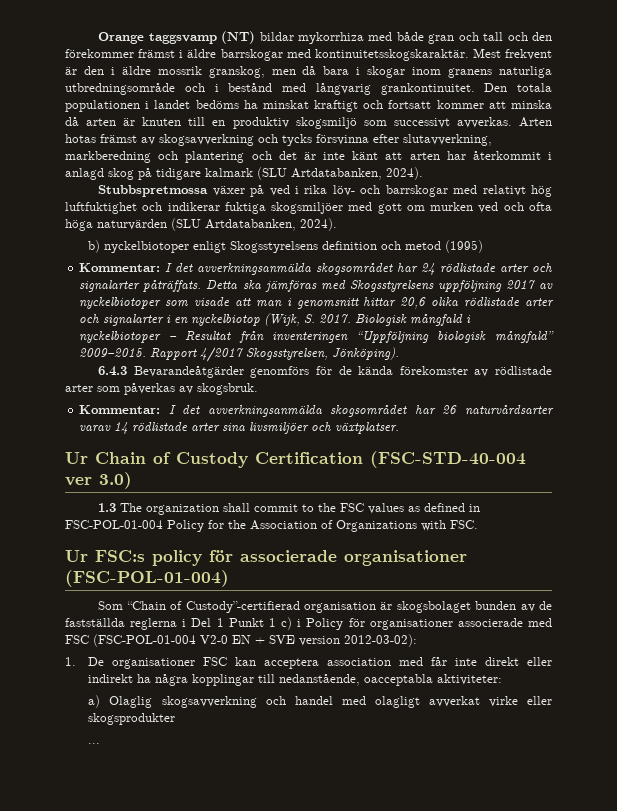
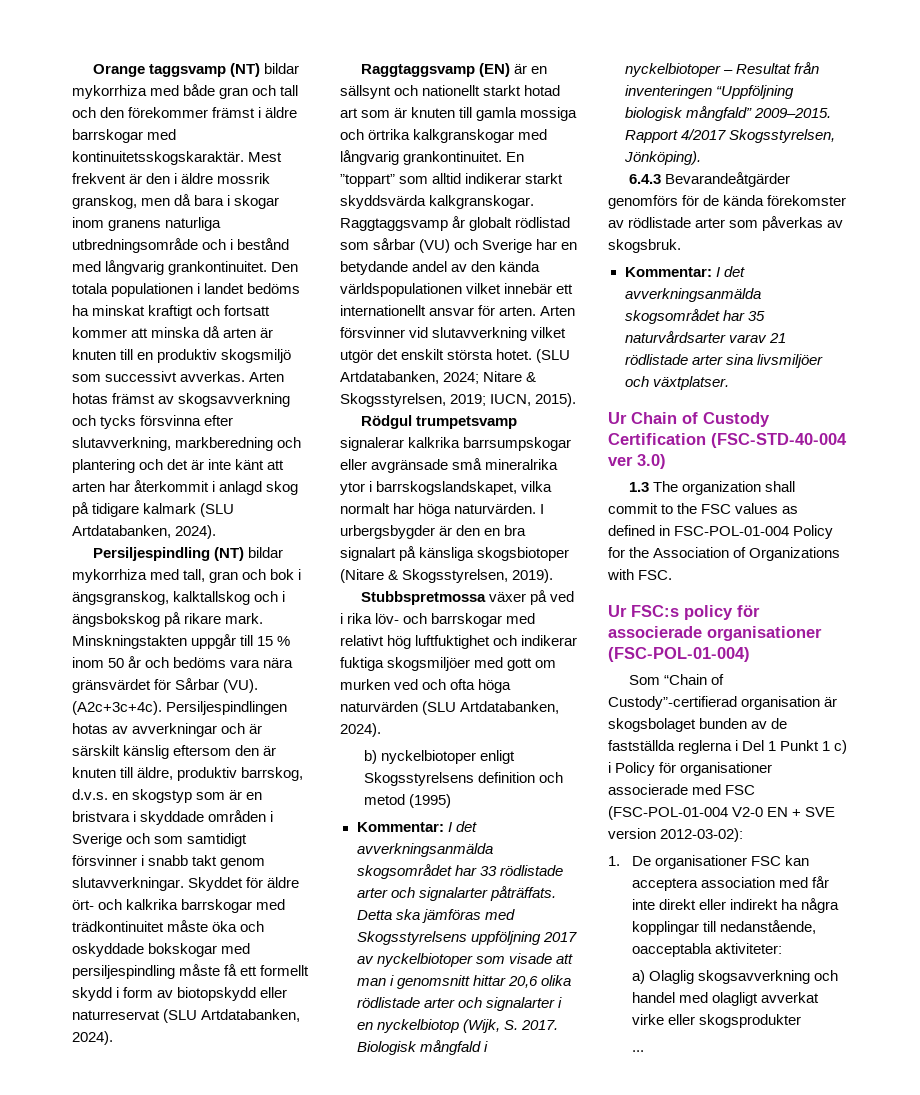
+ Persiljespindling (NT) bildar mykorrhiza med tall, gran och bok i ängsgranskog, kalktallskog och i ängsbokskog på rikare mark. Minskningstakten uppgår till 15 % inom 50 år och bedöms vara nära gränsvärdet för Sårbar (VU). (A2c+3c+4c). Persiljespindlingen hotas av avverkningar och är särskilt känslig eftersom den är knuten till äldre, produktiv barrskog, d.v.s. en skogstyp som är en bristvara i skyddade områden i Sverige och som samtidigt försvinner i snabb takt genom slutavverkningar. Skyddet för äldre ört- och kalkrika barrskogar med trädkontinuitet måste öka och oskyddade bokskogar med persiljespindling måste få ett formellt skydd i form av biotopskydd eller naturreservat (SLU Artdatabanken, 2024).
+ Raggtaggsvamp (EN) är en sällsynt och nationellt starkt hotad art som är knuten till gamla mossiga och örtrika kalkgranskogar med långvarig grankontinuitet. En ”toppart” som alltid indikerar starkt skyddsvärda kalkgranskogar. Raggtaggsvamp år globalt rödlistad som sårbar (VU) och Sverige har en betydande andel av den kända världspopulationen vilket innebär ett internationellt ansvar för arten. Arten försvinner vid slutavverkning vilket utgör det enskilt största hotet. (SLU Artdatabanken, 2024; Nitare & Skogsstyrelsen, 2019; IUCN, 2015).
+ Rödgul trumpetsvamp signalerar kalkrika barrsumpskogar eller avgränsade små mineralrika ytor i barrskogslandskapet, vilka normalt har höga naturvärden. I urbergsbygder är den en bra signalart på känsliga skogsbiotoper (Nitare & Skogsstyrelsen, 2019).
- Kommentar: I det avverkningsanmälda skogsområdet har 24 rödlistade arter och signalarter påträffats.
+ Kommentar: I det avverkningsanmälda skogsområdet har 33 rödlistade arter och signalarter påträffats.
- Kommentar: I det avverkningsanmälda skogsområdet har 26 naturvårdsarter varav 14 rödlistade arter sina livsmiljöer och växtplatser.
+ Kommentar: I det avverkningsanmälda skogsområdet har 35 naturvårdsarter varav 21 rödlistade arter sina livsmiljöer och växtplatser.

